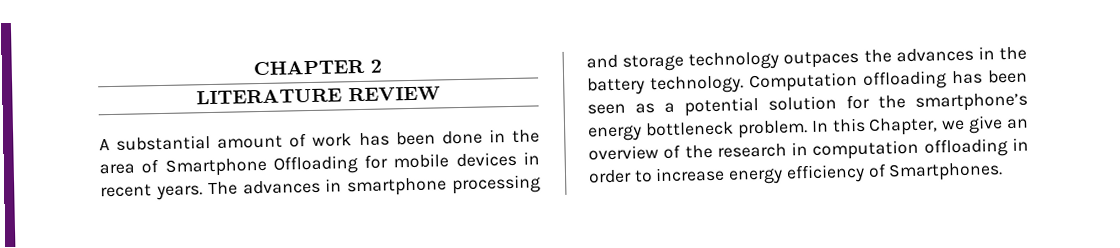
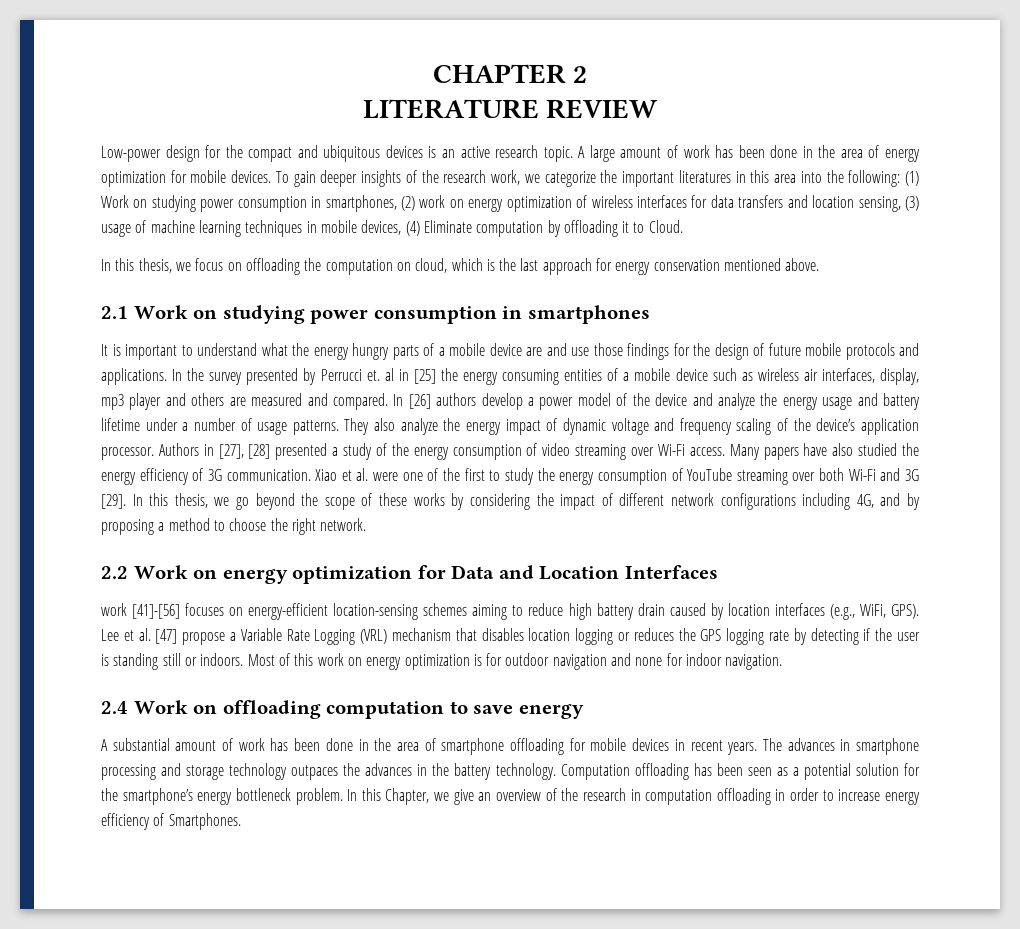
+ Low-power design for the compact and ubiquitous devices is an active research topic. A large amount of work has been done in the area of energy optimization for mobile devices. To gain deeper insights of the research work, we categorize the important literatures in this area into the following: (1) Work on studying power consumption in smartphones, (2) work on energy optimization of wireless interfaces for data transfers and location sensing, (3) usage of machine learning techniques in mobile devices, (4) Eliminate computation by offloading it to Cloud.
+ In this thesis, we focus on offloading the computation on cloud, which is the last approach for energy conservation mentioned above.
+ 2.1 Work on studying power consumption in smartphones
+ It is important to understand what the energy hungry parts of a mobile device are and use those findings for the design of future mobile protocols and applications. In the survey presented by Perrucci et. al in [25] the energy consuming entities of a mobile device such as wireless air interfaces, display, mp3 player and others are measured and compared. In [26] authors develop a power model of the device and analyze the energy usage and battery lifetime under a number of usage patterns. They also analyze the energy impact of dynamic voltage and frequency scaling of the device’s application processor. Authors in [27], [28] presented a study of the energy consumption of video streaming over Wi-Fi access. Many papers have also studied the energy efficiency of 3G communication. Xiao et al. were one of the first to study the energy consumption of YouTube streaming over both Wi-Fi and 3G [29]. In this thesis, we go beyond the scope of these works by considering the impact of different network configurations including 4G, and by proposing a method to choose the right network.
+ 2.2 Work on energy optimization for Data and Location Interfaces
+ work [41]-[56] focuses on energy-efficient location-sensing schemes aiming to reduce high battery drain caused by location interfaces (e.g., WiFi, GPS). Lee et al. [47] propose a Variable Rate Logging (VRL) mechanism that disables location logging or reduces the GPS logging rate by detecting if the user is standing still or indoors. Most of this work on energy optimization is for outdoor navigation and none for indoor navigation.
+ 2.4 Work on offloading computation to save energy
- A substantial amount of work has been done in the area of Smartphone Offloading for mobile devices in recent years.
+ A substantial amount of work has been done in the area of smartphone offloading for mobile devices in recent years.

